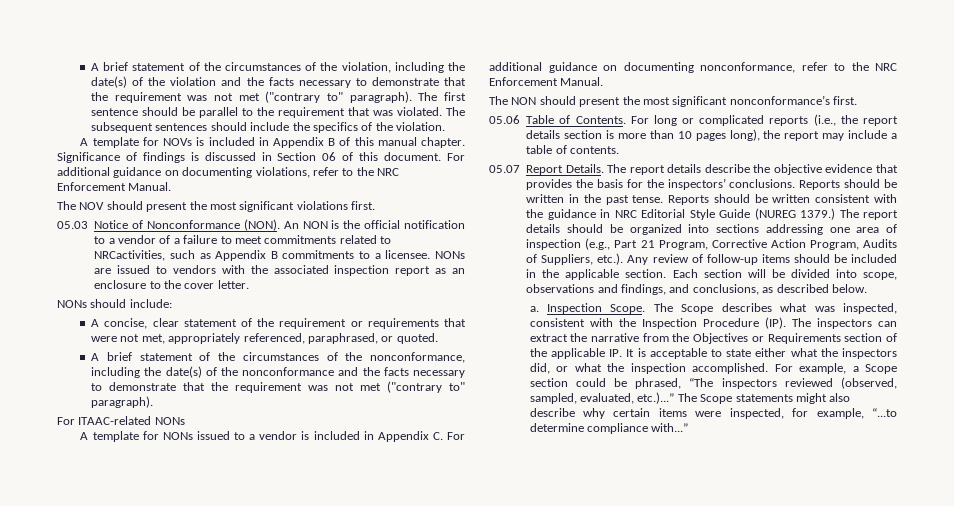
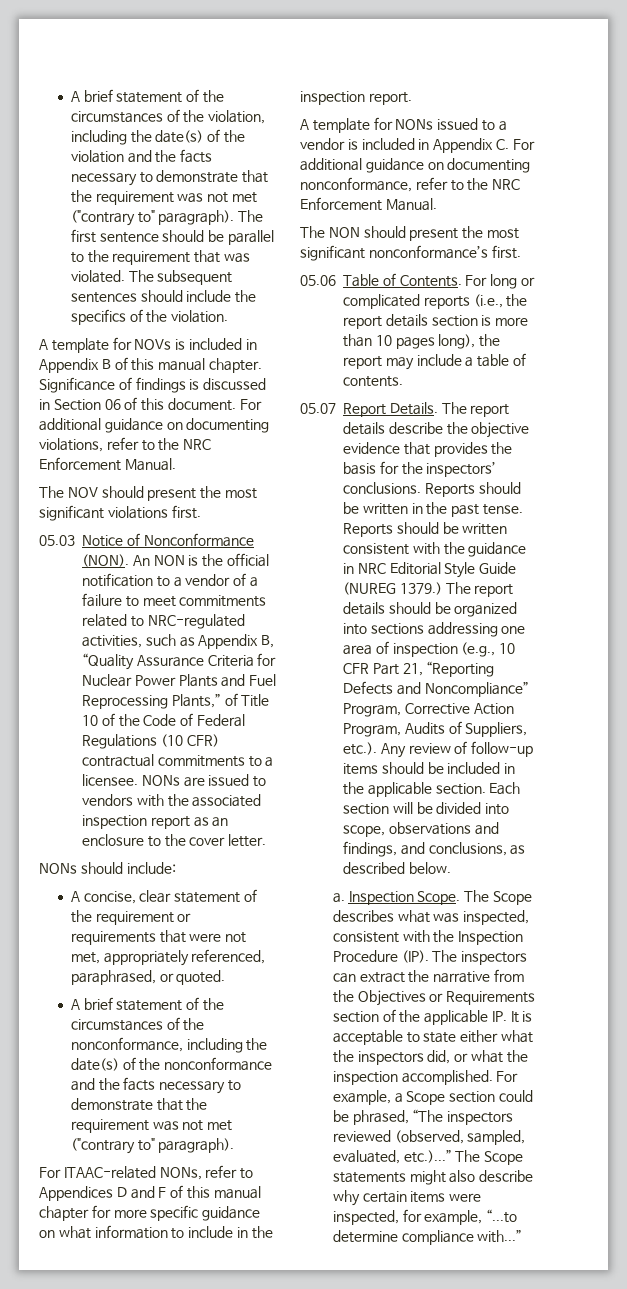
- An NON is the official notification to a vendor of a failure to meet commitments related to NRCactivities, such as Appendix B commitments to a licensee.
+ An NON is the official notification to a vendor of a failure to meet commitments related to NRC-regulated activities, such as Appendix B, “Quality Assurance Criteria for Nuclear Power Plants and Fuel Reprocessing Plants,” of Title 10 of the Code of Federal Regulations (10 CFR) contractual commitments to a licensee.
- For ITAAC-related NONs
+ For ITAAC-related NONs, refer to Appendices D and F of this manual chapter for more specific guidance on what information to include in the inspection report.
- The report details should be organized into sections addressing one area of inspection (e.g., Part 21 Program, Corrective Action Program, Audits of Suppliers, etc.). Any review of follow-up items should be included in the applicable section.
+ The report details should be organized into sections addressing one area of inspection (e.g., 10 CFR Part 21, “Reporting Defects and Noncompliance” Program, Corrective Action Program, Audits of Suppliers, etc.). Any review of follow-up items should be included in the applicable section.

